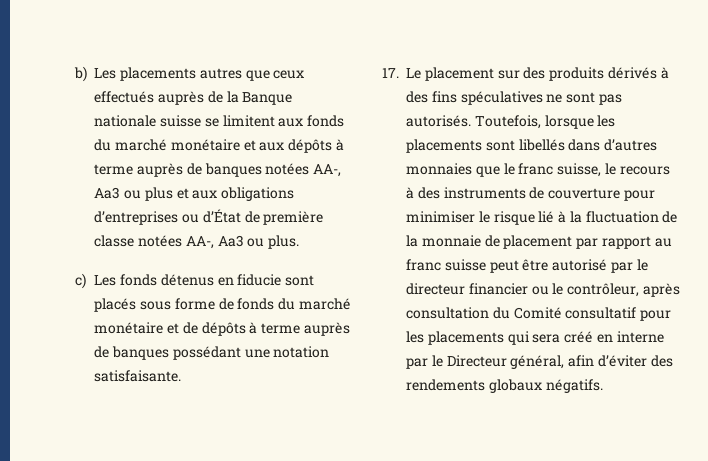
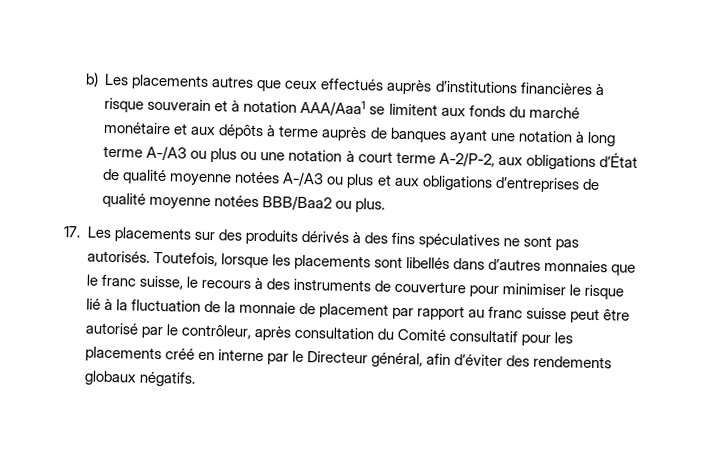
- b) Les placements autres que ceux effectués auprès de la Banque nationale suisse se limitent aux fonds du marché monétaire et aux dépôts à terme auprès de banques notées AA-, Aa3 ou plus et aux obligations d’entreprises ou d’État de première classe notées AA-, Aa3 ou plus.
- c) Les fonds détenus en fiducie sont placés sous forme de fonds du marché monétaire et de dépôts à terme auprès de banques possédant une notation satisfaisante.
- 17. Le placement sur des produits dérivés à des fins spéculatives ne sont pas autorisés.
+ b) Les placements autres que ceux effectués auprès d’institutions financières à risque souverain et à notation AAA/Aaa1 se limitent aux fonds du marché monétaire et aux dépôts à terme auprès de banques ayant une notation à long terme A-/A3 ou plus ou une notation à court terme A-2/P-2, aux obligations d’État de qualité moyenne notées A-/A3 ou plus et aux obligations d’entreprises de qualité moyenne notées BBB/Baa2 ou plus.
+ 17. Les placements sur des produits dérivés à des fins spéculatives ne sont pas autorisés.
- Toutefois, lorsque les placements sont libellés dans d’autres monnaies que le franc suisse, le recours à des instruments de couverture pour minimiser le risque lié à la fluctuation de la monnaie de placement par rapport au franc suisse peut être autorisé par le directeur financier ou le contrôleur, après consultation du Comité consultatif pour les placements qui sera créé en interne par le Directeur général, afin d’éviter des rendements globaux négatifs.
+ Toutefois, lorsque les placements sont libellés dans d’autres monnaies que le franc suisse, le recours à des instruments de couverture pour minimiser le risque lié à la fluctuation de la monnaie de placement par rapport au franc suisse peut être autorisé par le contrôleur, après consultation du Comité consultatif pour les placements créé en interne par le Directeur général, afin d’éviter des rendements globaux négatifs.

